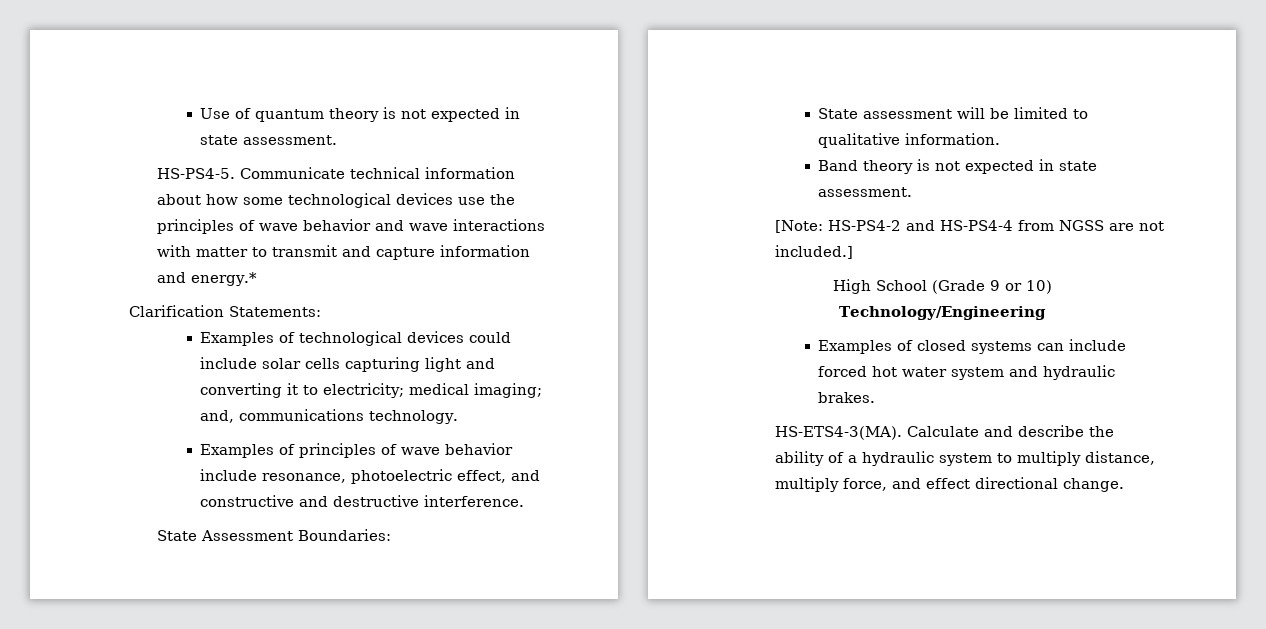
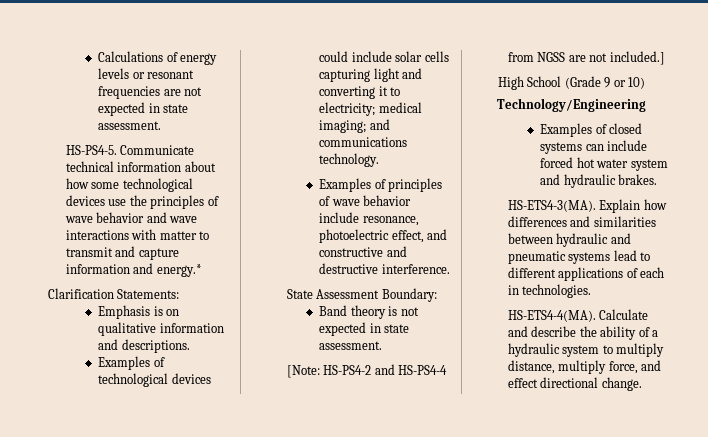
- Use of quantum theory is not expected in state assessment.
+ Calculations of energy levels or resonant frequencies are not expected in state assessment.
+ Emphasis is on qualitative information and descriptions.
- Examples of technological devices could include solar cells capturing light and converting it to electricity; medical imaging; and, communications technology.
+ Examples of technological devices could include solar cells capturing light and converting it to electricity; medical imaging; and communications technology.
- State Assessment Boundaries:
- State assessment will be limited to qualitative information.
+ State Assessment Boundary:
+ Explain how differences and similarities between hydraulic and pneumatic systems lead to different applications of each in technologies.
+ HS-ETS4-4(MA).

